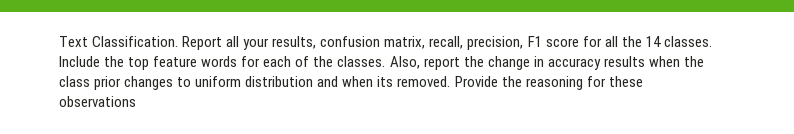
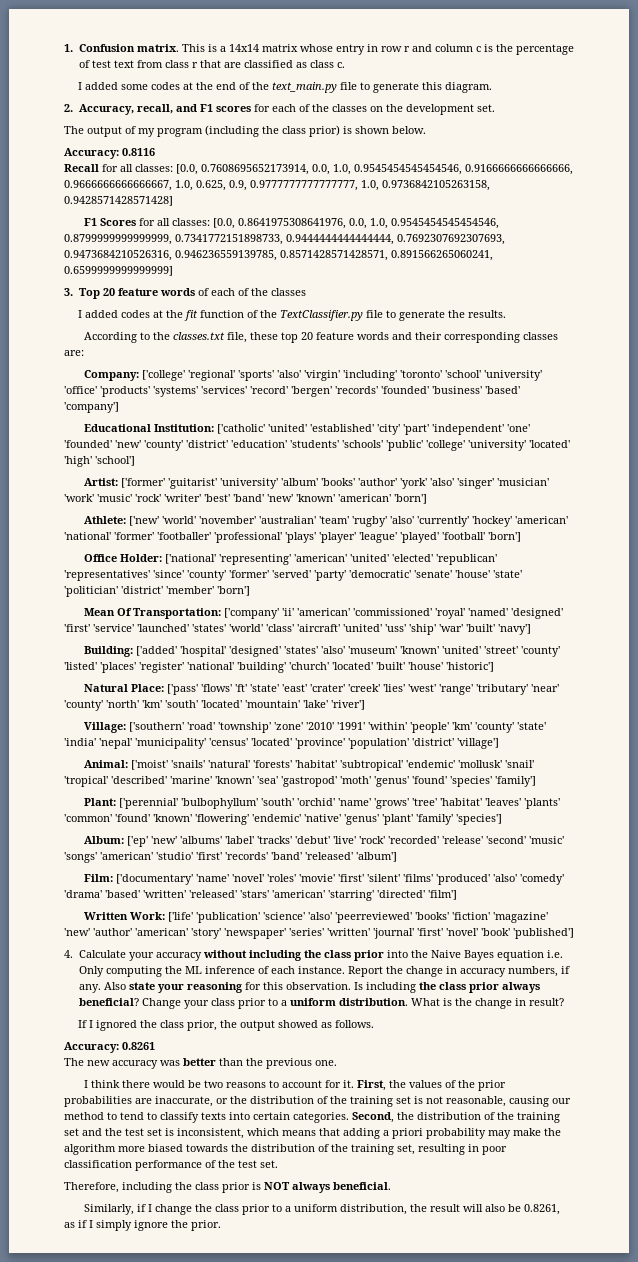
- Text Classification. Report all your results, confusion matrix, recall, precision, F1 score for all the 14 classes. Include the top feature words for each of the classes. Also, report the change in accuracy results when the class prior changes to uniform distribution and when its removed. Provide the reasoning for these observations
+ 1. Confusion matrix. This is a 14x14 matrix whose entry in row r and column c is the percentage of test text from class r that are classified as class c.
+ I added some codes at the end of the text_main.py file to generate this diagram.
+ 2. Accuracy, recall, and F1 scores for each of the classes on the development set.
+ The output of my program (including the class prior) is shown below.
+ Accuracy: 0.8116
+ Recall for all classes: [0.0, 0.7608695652173914, 0.0, 1.0, 0.9545454545454546, 0.9166666666666666, 0.9666666666666667, 1.0, 0.625, 0.9, 0.9777777777777777, 1.0, 0.9736842105263158, 0.9428571428571428]
+ F1 Scores for all classes: [0.0, 0.8641975308641976, 0.0, 1.0, 0.9545454545454546, 0.8799999999999999, 0.7341772151898733, 0.9444444444444444, 0.7692307692307693, 0.9473684210526316, 0.946236559139785, 0.8571428571428571, 0.891566265060241, 0.6599999999999999]
+ 3. Top 20 feature words of each of the classes
+ I added codes at the fit function of the TextClassifier.py file to generate the results.
+ According to the classes.txt file, these top 20 feature words and their corresponding classes are:
+ Company: ['college' 'regional' 'sports' 'also' 'virgin' 'including' 'toronto' 'school' 'university' 'office' 'products' 'systems' 'services' 'record' 'bergen' 'records' 'founded' 'business' 'based' 'company']
+ Educational Institution: ['catholic' 'united' 'established' 'city' 'part' 'independent' 'one' 'founded' 'new' 'county' 'district' 'education' 'students' 'schools' 'public' 'college' 'university' 'located' 'high' 'school']
+ Artist: ['former' 'guitarist' 'university' 'album' 'books' 'author' 'york' 'also' 'singer' 'musician' 'work' 'music' 'rock' 'writer' 'best' 'band' 'new' 'known' 'american' 'born']
+ Athlete: ['new' 'world' 'november' 'australian' 'team' 'rugby' 'also' 'currently' 'hockey' 'american' 'national' 'former' 'footballer' 'professional' 'plays' 'player' 'league' 'played' 'football' 'born']
+ Office Holder: ['national' 'representing' 'american' 'united' 'elected' 'republican' 'representatives' 'since' 'county' 'former' 'served' 'party' 'democratic' 'senate' 'house' 'state' 'politician' 'district' 'member' 'born']
+ Mean Of Transportation: ['company' 'ii' 'american' 'commissioned' 'royal' 'named' 'designed' 'first' 'service' 'launched' 'states' 'world' 'class' 'aircraft' 'united' 'uss' 'ship' 'war' 'built' 'navy']
+ Building: ['added' 'hospital' 'designed' 'states' 'also' 'museum' 'known' 'united' 'street' 'county' 'listed' 'places' 'register' 'national' 'building' 'church' 'located' 'built' 'house' 'historic']
+ Natural Place: ['pass' 'flows' 'ft' 'state' 'east' 'crater' 'creek' 'lies' 'west' 'range' 'tributary' 'near' 'county' 'north' 'km' 'south' 'located' 'mountain' 'lake' 'river']
+ Village: ['southern' 'road' 'township' 'zone' '2010' '1991' 'within' 'people' 'km' 'county' 'state' 'india' 'nepal' 'municipality' 'census' 'located' 'province' 'population' 'district' 'village']
+ Animal: ['moist' 'snails' 'natural' 'forests' 'habitat' 'subtropical' 'endemic' 'mollusk' 'snail' 'tropical' 'described' 'marine' 'known' 'sea' 'gastropod' 'moth' 'genus' 'found' 'species' 'family']
+ Plant: ['perennial' 'bulbophyllum' 'south' 'orchid' 'name' 'grows' 'tree' 'habitat' 'leaves' 'plants' 'common' 'found' 'known' 'flowering' 'endemic' 'native' 'genus' 'plant' 'family' 'species']
+ Album: ['ep' 'new' 'albums' 'label' 'tracks' 'debut' 'live' 'rock' 'recorded' 'release' 'second' 'music' 'songs' 'american' 'studio' 'first' 'records' 'band' 'released' 'album']
+ Film: ['documentary' 'name' 'novel' 'roles' 'movie' 'first' 'silent' 'films' 'produced' 'also' 'comedy' 'drama' 'based' 'written' 'released' 'stars' 'american' 'starring' 'directed' 'film']
+ Written Work: ['life' 'publication' 'science' 'also' 'peerreviewed' 'books' 'fiction' 'magazine' 'new' 'author' 'american' 'story' 'newspaper' 'series' 'written' 'journal' 'first' 'novel' 'book' 'published']
+ 4. Calculate your accuracy without including the class prior into the Naive Bayes equation i.e. Only computing the ML inference of each instance. Report the change in accuracy numbers, if any. Also state your reasoning for this observation. Is including the class prior always beneficial? Change your class prior to a uniform distribution. What is the change in result?
+ If I ignored the class prior, the output showed as follows.
+ Accuracy: 0.8261
+ The new accuracy was better than the previous one.
+ I think there would be two reasons to account for it. First, the values of the prior probabilities are inaccurate, or the distribution of the training set is not reasonable, causing our method to tend to classify texts into certain categories. Second, the distribution of the training set and the test set is inconsistent, which means that adding a priori probability may make the algorithm more biased towards the distribution of the training set, resulting in poor classification performance of the test set.
+ Therefore, including the class prior is NOT always beneficial.
+ Similarly, if I change the class prior to a uniform distribution, the result will also be 0.8261, as if I simply ignore the prior.

